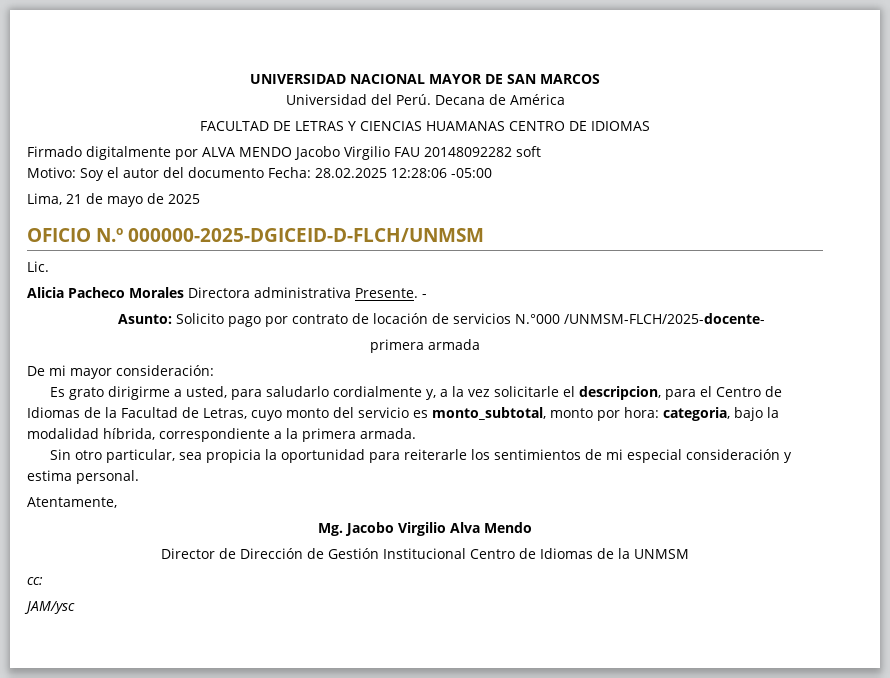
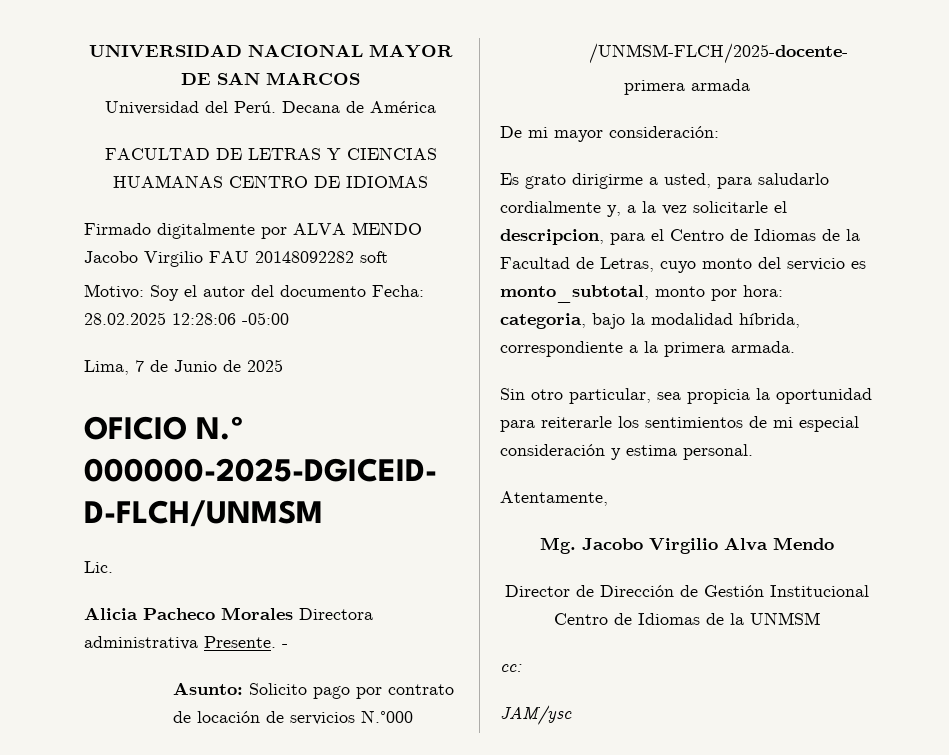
- Lima, 21 de mayo de 2025
+ Lima, 7 de Junio de 2025

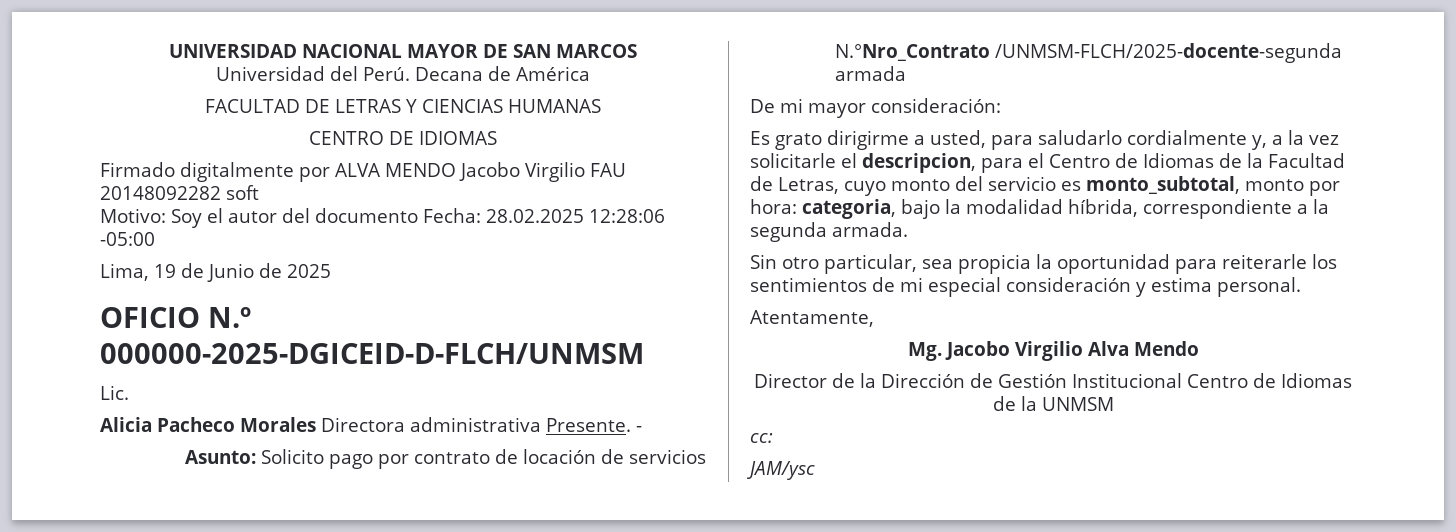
- FACULTAD DE LETRAS Y CIENCIAS HUAMANAS CENTRO DE IDIOMAS
+ FACULTAD DE LETRAS Y CIENCIAS HUMANAS
+ CENTRO DE IDIOMAS
- Lima, 7 de Junio de 2025
+ Lima, 19 de Junio de 2025
- Asunto: Solicito pago por contrato de locación de servicios N.°000 /UNMSM-FLCH/2025-docente-
- primera armada
+ Asunto: Solicito pago por contrato de locación de servicios N.°Nro_Contrato /UNMSM-FLCH/2025-docente-segunda armada
- Es grato dirigirme a usted, para saludarlo cordialmente y, a la vez solicitarle el descripcion, para el Centro de Idiomas de la Facultad de Letras, cuyo monto del servicio es monto_subtotal, monto por hora: categoria, bajo la modalidad híbrida, correspondiente a la primera armada.
+ Es grato dirigirme a usted, para saludarlo cordialmente y, a la vez solicitarle el descripcion, para el Centro de Idiomas de la Facultad de Letras, cuyo monto del servicio es monto_subtotal, monto por hora: categoria, bajo la modalidad híbrida, correspondiente a la segunda armada.
- Director de Dirección de Gestión Institucional Centro de Idiomas de la UNMSM
+ Director de la Dirección de Gestión Institucional Centro de Idiomas de la UNMSM

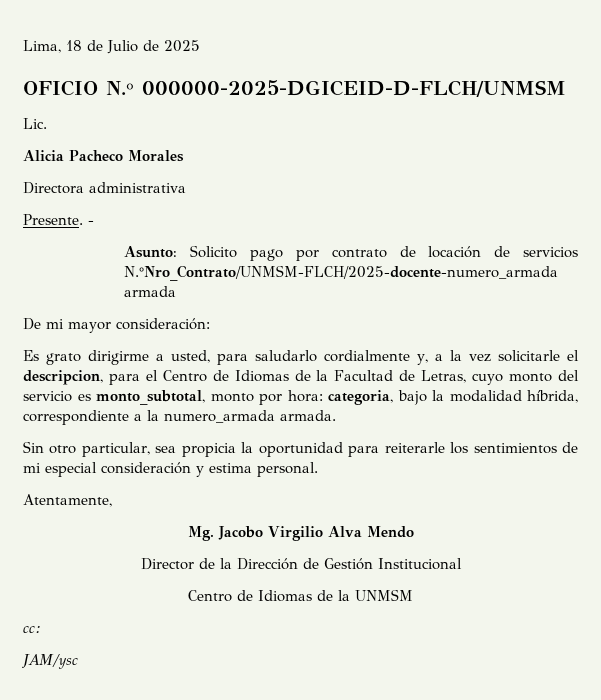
- UNIVERSIDAD NACIONAL MAYOR DE SAN MARCOS
- Universidad del Perú. Decana de América
- FACULTAD DE LETRAS Y CIENCIAS HUMANAS
- CENTRO DE IDIOMAS
- Firmado digitalmente por ALVA MENDO Jacobo Virgilio FAU 20148092282 soft
- Motivo: Soy el autor del documento Fecha: 28.02.2025 12:28:06 -05:00
- Lima, 19 de Junio de 2025
+ Lima, 18 de Julio de 2025
- Alicia Pacheco Morales Directora administrativa Presente.
+ Alicia Pacheco Morales
+ Directora administrativa
+ Presente.
- Asunto: Solicito pago por contrato de locación de servicios N.°Nro_Contrato /UNMSM-FLCH/2025-docente-segunda armada
+ Asunto: Solicito pago por contrato de locación de servicios N.°Nro_Contrato/UNMSM-FLCH/2025-docente-numero_armada armada
- Es grato dirigirme a usted, para saludarlo cordialmente y, a la vez solicitarle el descripcion, para el Centro de Idiomas de la Facultad de Letras, cuyo monto del servicio es monto_subtotal, monto por hora: categoria, bajo la modalidad híbrida, correspondiente a la segunda armada.
+ Es grato dirigirme a usted, para saludarlo cordialmente y, a la vez solicitarle el descripcion, para el Centro de Idiomas de la Facultad de Letras, cuyo monto del servicio es monto_subtotal, monto por hora: categoria, bajo la modalidad híbrida, correspondiente a la numero_armada armada.
- Director de la Dirección de Gestión Institucional Centro de Idiomas de la UNMSM
+ Director de la Dirección de Gestión Institucional
+ Centro de Idiomas de la UNMSM

